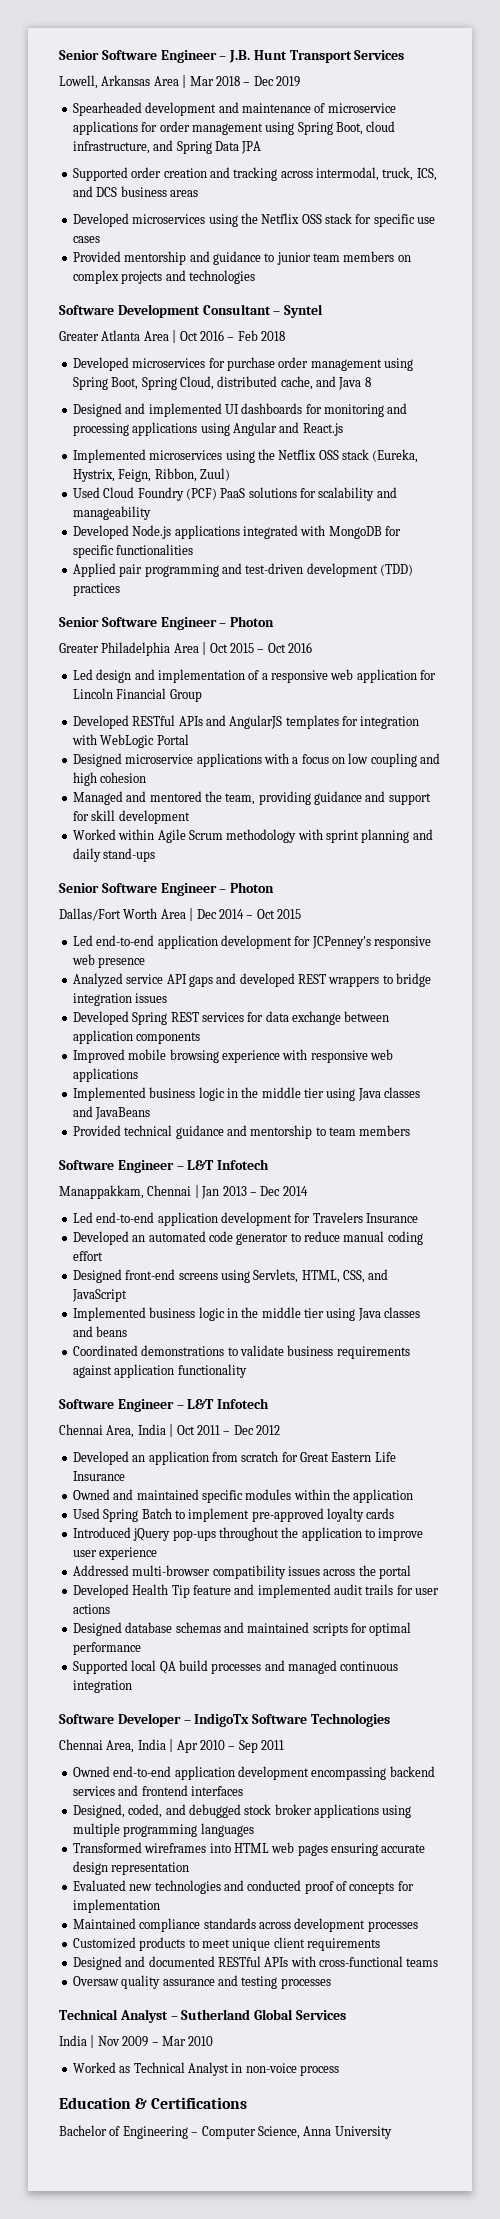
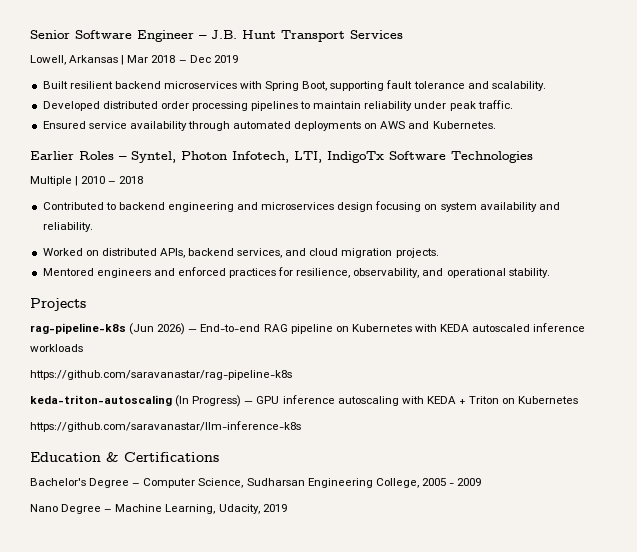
- Lowell, Arkansas Area | Mar 2018 – Dec 2019
+ Lowell, Arkansas | Mar 2018 – Dec 2019
- Spearheaded development and maintenance of microservice applications for order management using Spring Boot, cloud infrastructure, and Spring Data JPA
- Supported order creation and tracking across intermodal, truck, ICS, and DCS business areas
- Developed microservices using the Netflix OSS stack for specific use cases
- Provided mentorship and guidance to junior team members on complex projects and technologies
- Software Development Consultant – Syntel
- Greater Atlanta Area | Oct 2016 – Feb 2018
- Developed microservices for purchase order management using Spring Boot, Spring Cloud, distributed cache, and Java 8
- Designed and implemented UI dashboards for monitoring and processing applications using Angular and React.js
- Implemented microservices using the Netflix OSS stack (Eureka, Hystrix, Feign, Ribbon, Zuul)
- Used Cloud Foundry (PCF) PaaS solutions for scalability and manageability
- Developed Node.js applications integrated with MongoDB for specific functionalities
- Applied pair programming and test-driven development (TDD) practices
- Senior Software Engineer – Photon
- Greater Philadelphia Area | Oct 2015 – Oct 2016
- Led design and implementation of a responsive web application for Lincoln Financial Group
- Developed RESTful APIs and AngularJS templates for integration with WebLogic Portal
- Designed microservice applications with a focus on low coupling and high cohesion
- Managed and mentored the team, providing guidance and support for skill development
- Worked within Agile Scrum methodology with sprint planning and daily stand-ups
- Senior Software Engineer – Photon
- Dallas/Fort Worth Area | Dec 2014 – Oct 2015
- Led end-to-end application development for JCPenney's responsive web presence
- Analyzed service API gaps and developed REST wrappers to bridge integration issues
- Developed Spring REST services for data exchange between application components
- Improved mobile browsing experience with responsive web applications
- Implemented business logic in the middle tier using Java classes and JavaBeans
- Provided technical guidance and mentorship to team members
- Software Engineer – L&T Infotech
- Manappakkam, Chennai | Jan 2013 – Dec 2014
- Led end-to-end application development for Travelers Insurance
- Developed an automated code generator to reduce manual coding effort
- Designed front-end screens using Servlets, HTML, CSS, and JavaScript
- Implemented business logic in the middle tier using Java classes and beans
- Coordinated demonstrations to validate business requirements against application functionality
- Software Engineer – L&T Infotech
- Chennai Area, India | Oct 2011 – Dec 2012
- Developed an application from scratch for Great Eastern Life Insurance
- Owned and maintained specific modules within the application
- Used Spring Batch to implement pre-approved loyalty cards
- Introduced jQuery pop-ups throughout the application to improve user experience
- Addressed multi-browser compatibility issues across the portal
- Developed Health Tip feature and implemented audit trails for user actions
- Designed database schemas and maintained scripts for optimal performance
- Supported local QA build processes and managed continuous integration
- Software Developer – IndigoTx Software Technologies
- Chennai Area, India | Apr 2010 – Sep 2011
- Owned end-to-end application development encompassing backend services and frontend interfaces
- Designed, coded, and debugged stock broker applications using multiple programming languages
- Transformed wireframes into HTML web pages ensuring accurate design representation
- Evaluated new technologies and conducted proof of concepts for implementation
- Maintained compliance standards across development processes
- Customized products to meet unique client requirements
- Designed and documented RESTful APIs with cross-functional teams
- Oversaw quality assurance and testing processes
- Technical Analyst – Sutherland Global Services
- India | Nov 2009 – Mar 2010
- Worked as Technical Analyst in non-voice process
+ Built resilient backend microservices with Spring Boot, supporting fault tolerance and scalability.
+ Developed distributed order processing pipelines to maintain reliability under peak traffic.
+ Ensured service availability through automated deployments on AWS and Kubernetes.
+ Earlier Roles – Syntel, Photon Infotech, LTI, IndigoTx Software Technologies
+ Multiple | 2010 – 2018
+ Contributed to backend engineering and microservices design focusing on system availability and reliability.
+ Worked on distributed APIs, backend services, and cloud migration projects.
+ Mentored engineers and enforced practices for resilience, observability, and operational stability.
+ Projects
+ rag-pipeline-k8s (Jun 2026) — End-to-end RAG pipeline on Kubernetes with KEDA autoscaled inference workloads
+ https://github.com/saravanastar/rag-pipeline-k8s
+ keda-triton-autoscaling (In Progress) — GPU inference autoscaling with KEDA + Triton on Kubernetes
+ https://github.com/saravanastar/llm-inference-k8s
  Education & Certifications
- Bachelor of Engineering – Computer Science, Anna University
+ Bachelor's Degree – Computer Science, Sudharsan Engineering College, 2005 - 2009
+ Nano Degree – Machine Learning, Udacity, 2019

